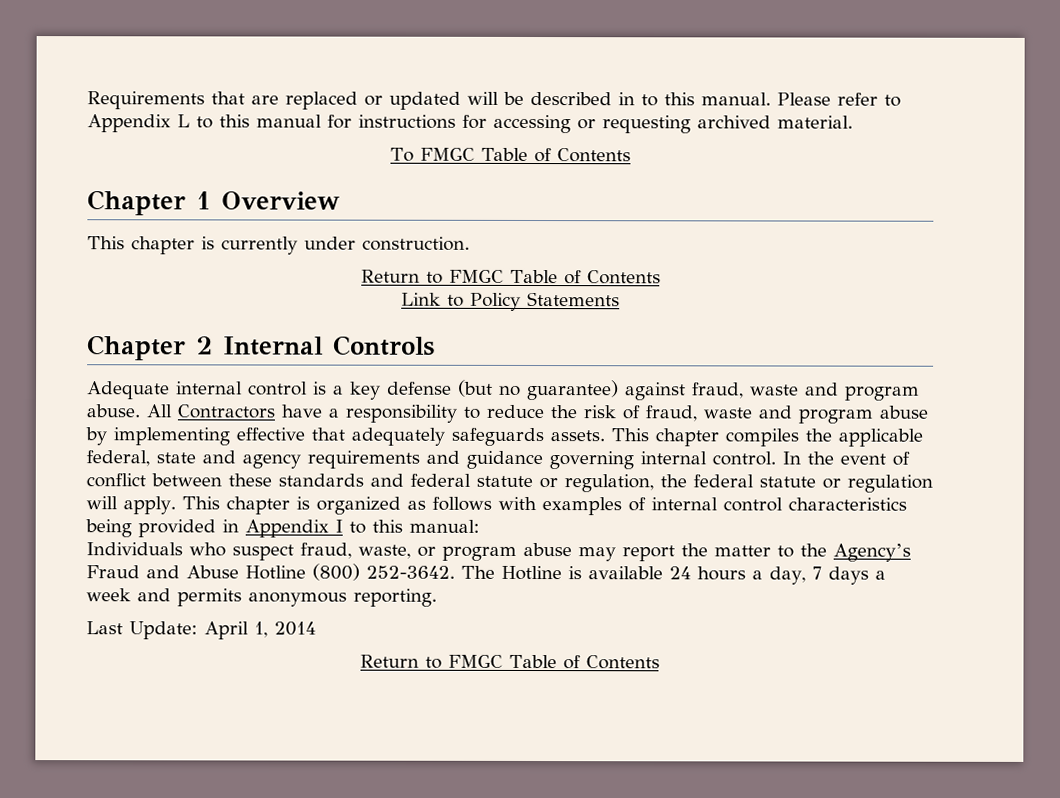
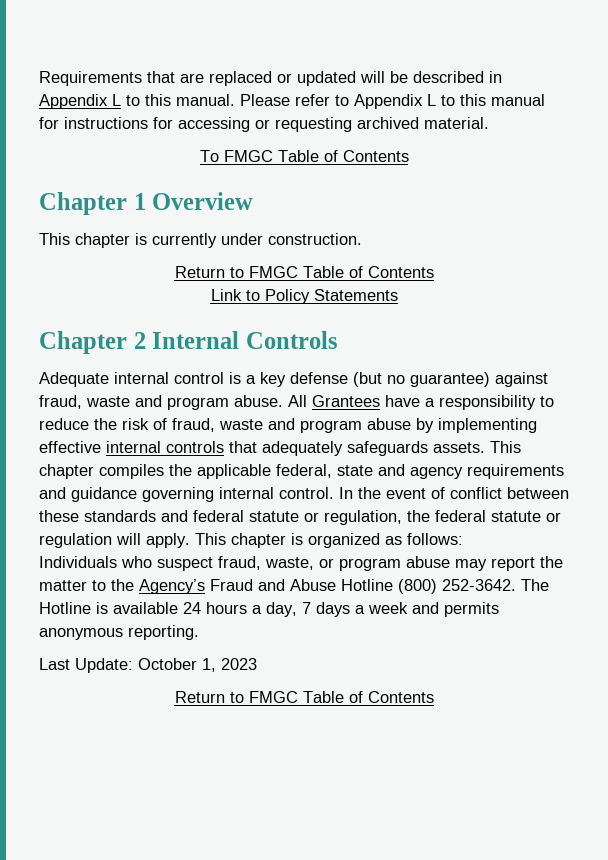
- Requirements that are replaced or updated will be described in to this manual.
+ Requirements that are replaced or updated will be described in Appendix L to this manual.
- All Contractors have a responsibility to reduce the risk of fraud, waste and program abuse by implementing effective that adequately safeguards assets.
+ All Grantees have a responsibility to reduce the risk of fraud, waste and program abuse by implementing effective internal controls that adequately safeguards assets.
- This chapter is organized as follows with examples of internal control characteristics being provided in Appendix I to this manual:
+ This chapter is organized as follows:
- Last Update: April 1, 2014
+ Last Update: October 1, 2023

